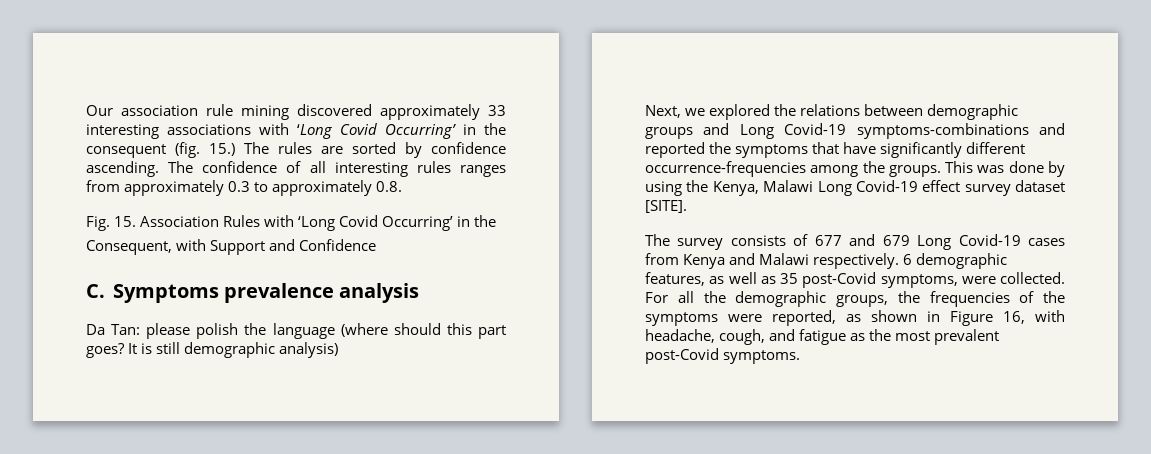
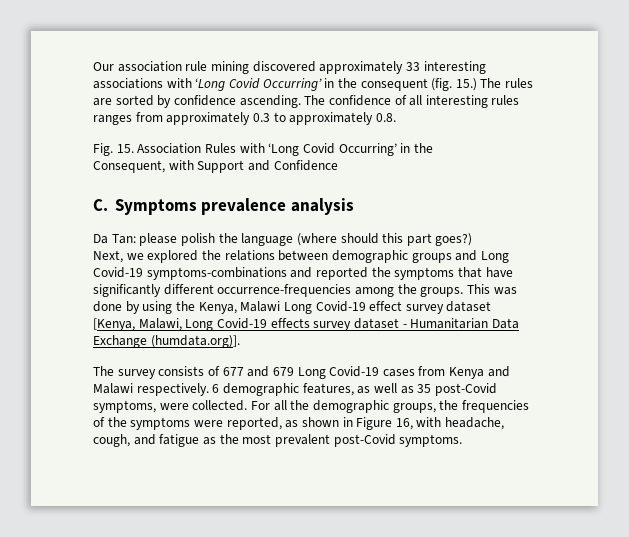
- Da Tan: please polish the language (where should this part goes? It is still demographic analysis)
+ Da Tan: please polish the language (where should this part goes?)
- This was done by using the Kenya, Malawi Long Covid-19 effect survey dataset [SITE].
+ This was done by using the Kenya, Malawi Long Covid-19 effect survey dataset [Kenya, Malawi, Long Covid-19 effects survey dataset - Humanitarian Data Exchange (humdata.org)].

